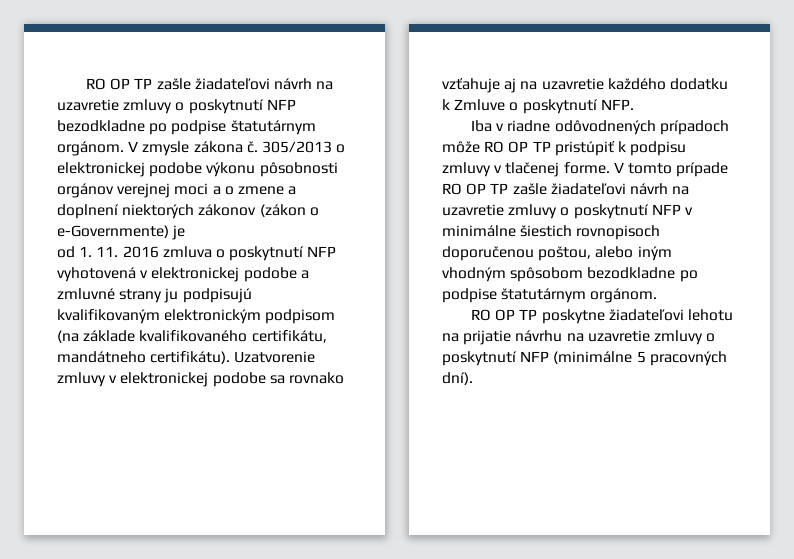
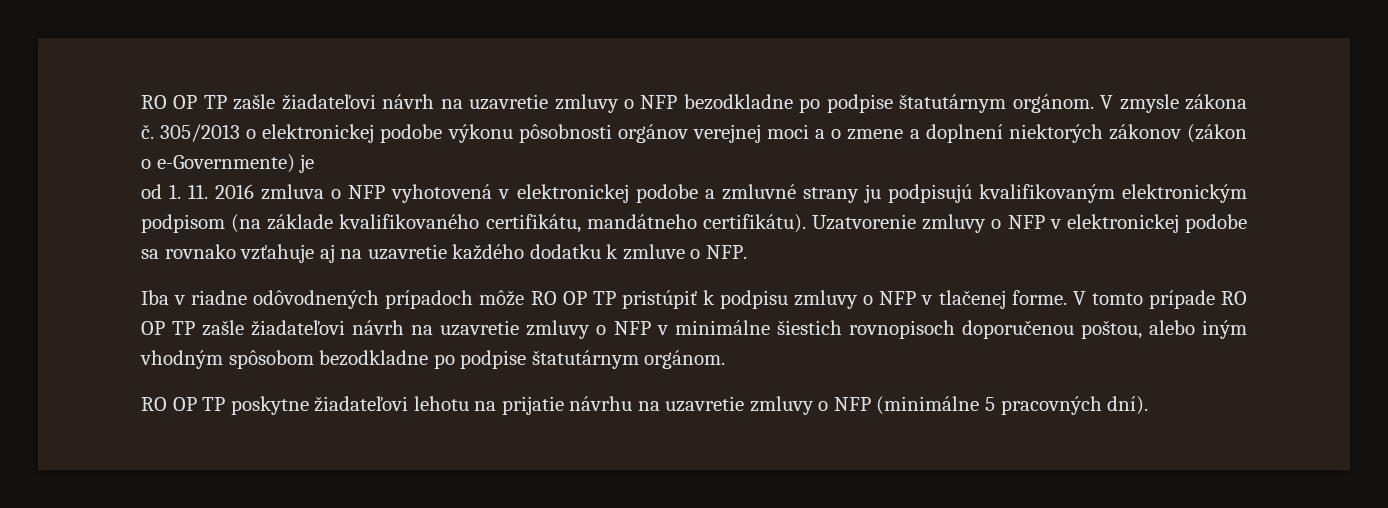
- RO OP TP zašle žiadateľovi návrh na uzavretie zmluvy o poskytnutí NFP bezodkladne po podpise štatutárnym orgánom.
+ RO OP TP zašle žiadateľovi návrh na uzavretie zmluvy o NFP bezodkladne po podpise štatutárnym orgánom.
- od 1. 11. 2016 zmluva o poskytnutí NFP vyhotovená v elektronickej podobe a zmluvné strany ju podpisujú kvalifikovaným elektronickým podpisom (na základe kvalifikovaného certifikátu, mandátneho certifikátu).
+ od 1. 11. 2016 zmluva o NFP vyhotovená v elektronickej podobe a zmluvné strany ju podpisujú kvalifikovaným elektronickým podpisom (na základe kvalifikovaného certifikátu, mandátneho certifikátu).
- Uzatvorenie zmluvy v elektronickej podobe sa rovnako vzťahuje aj na uzavretie každého dodatku k Zmluve o poskytnutí NFP.
+ Uzatvorenie zmluvy o NFP v elektronickej podobe sa rovnako vzťahuje aj na uzavretie každého dodatku k zmluve o NFP.
- Iba v riadne odôvodnených prípadoch môže RO OP TP pristúpiť k podpisu zmluvy v tlačenej forme.
+ Iba v riadne odôvodnených prípadoch môže RO OP TP pristúpiť k podpisu zmluvy o NFP v tlačenej forme.
- V tomto prípade RO OP TP zašle žiadateľovi návrh na uzavretie zmluvy o poskytnutí NFP v minimálne šiestich rovnopisoch doporučenou poštou, alebo iným vhodným spôsobom bezodkladne po podpise štatutárnym orgánom.
+ V tomto prípade RO OP TP zašle žiadateľovi návrh na uzavretie zmluvy o NFP v minimálne šiestich rovnopisoch doporučenou poštou, alebo iným vhodným spôsobom bezodkladne po podpise štatutárnym orgánom.
- RO OP TP poskytne žiadateľovi lehotu na prijatie návrhu na uzavretie zmluvy o poskytnutí NFP (minimálne 5 pracovných dní).
+ RO OP TP poskytne žiadateľovi lehotu na prijatie návrhu na uzavretie zmluvy o NFP (minimálne 5 pracovných dní).

